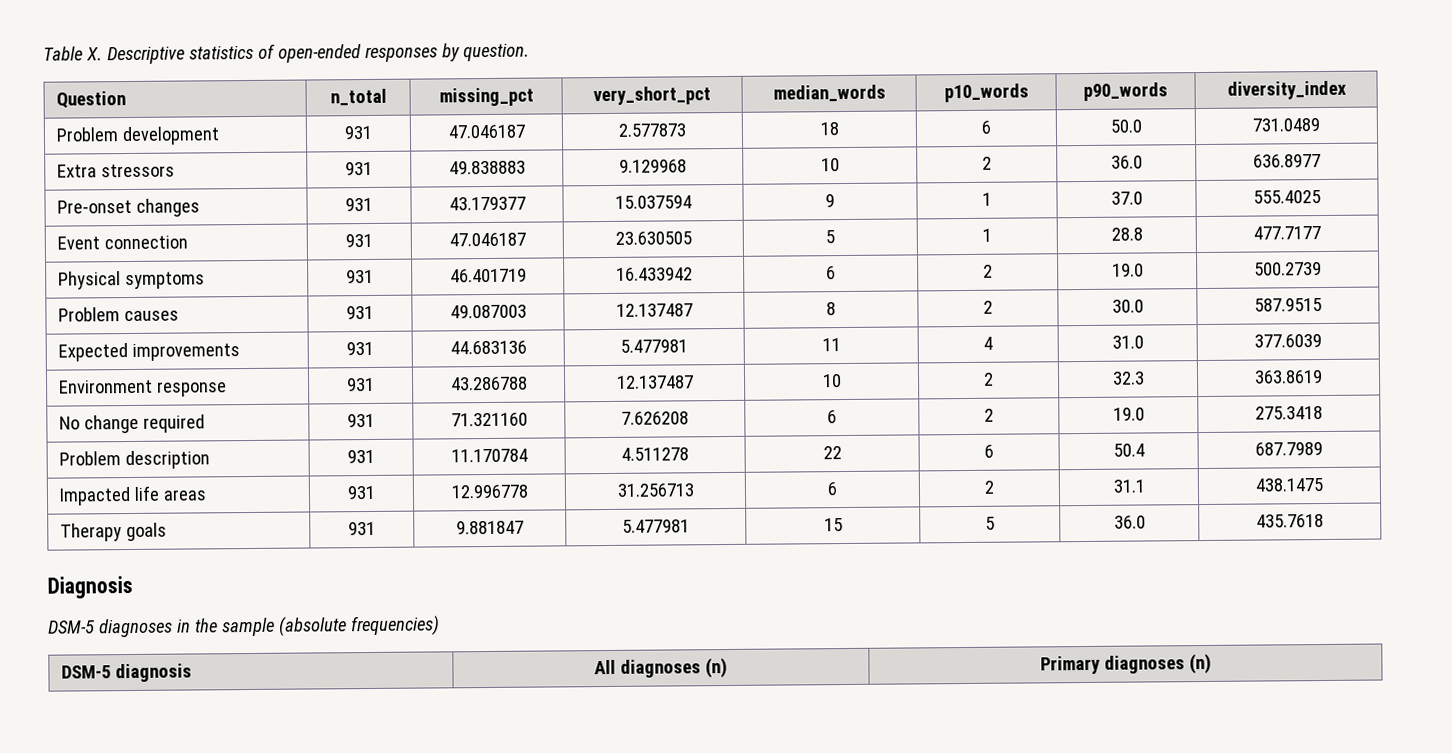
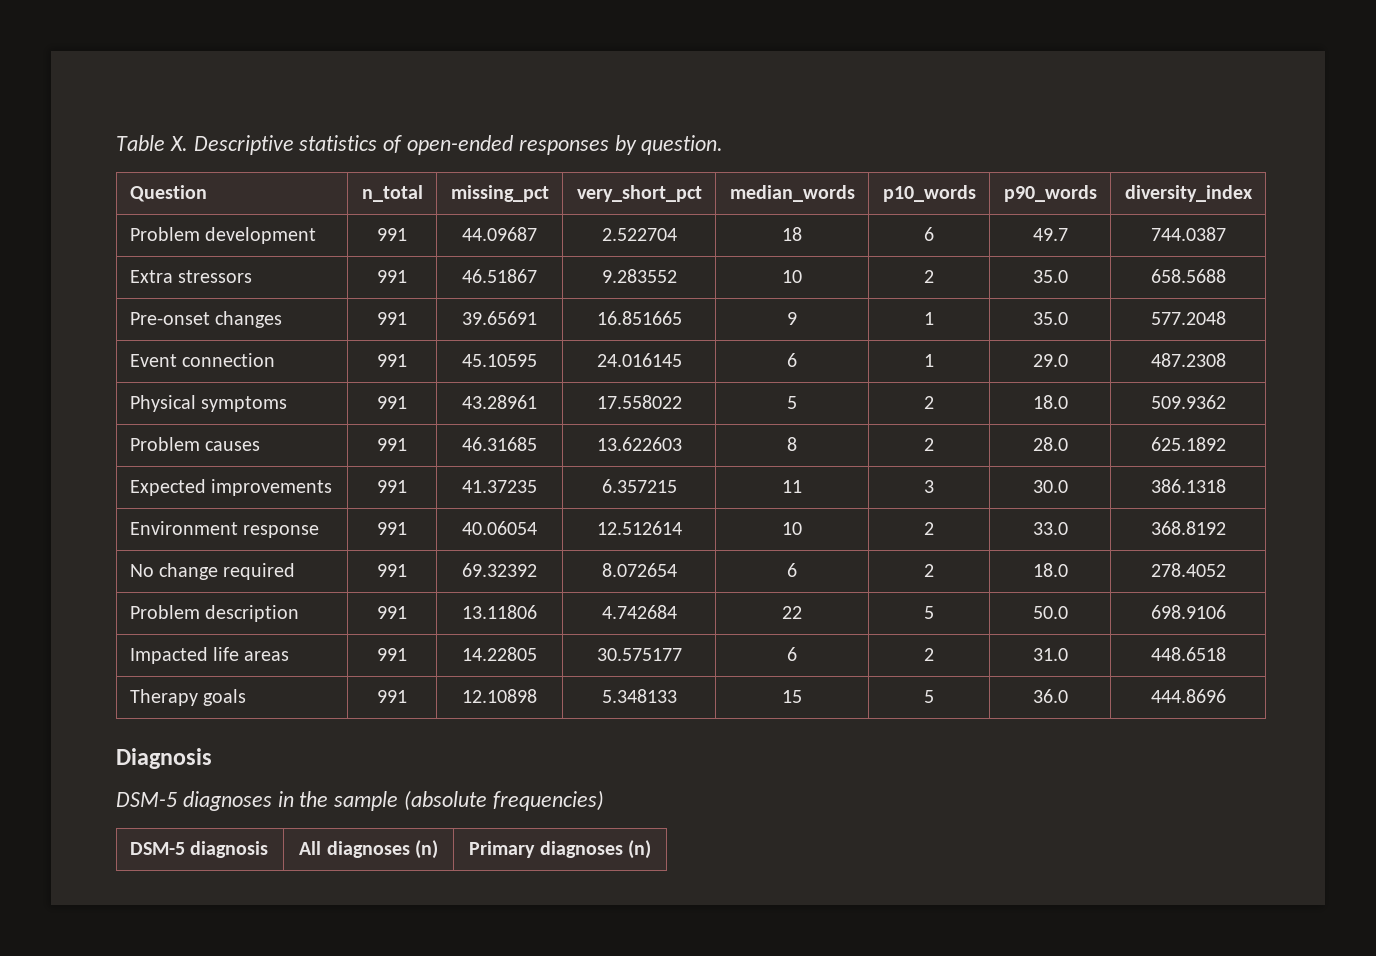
- Problem development | 931 | 47.046187 | 2.577873 | 18 | 6 | 50.0 | 731.0489
+ Problem development | 991 | 44.09687 | 2.522704 | 18 | 6 | 49.7 | 744.0387
- Extra stressors | 931 | 49.838883 | 9.129968 | 10 | 2 | 36.0 | 636.8977
+ Extra stressors | 991 | 46.51867 | 9.283552 | 10 | 2 | 35.0 | 658.5688
- Pre-onset changes | 931 | 43.179377 | 15.037594 | 9 | 1 | 37.0 | 555.4025
+ Pre-onset changes | 991 | 39.65691 | 16.851665 | 9 | 1 | 35.0 | 577.2048
- Event connection | 931 | 47.046187 | 23.630505 | 5 | 1 | 28.8 | 477.7177
+ Event connection | 991 | 45.10595 | 24.016145 | 6 | 1 | 29.0 | 487.2308
- Physical symptoms | 931 | 46.401719 | 16.433942 | 6 | 2 | 19.0 | 500.2739
- Problem causes | 931 | 49.087003 | 12.137487 | 8 | 2 | 30.0 | 587.9515
- Expected improvements | 931 | 44.683136 | 5.477981 | 11 | 4 | 31.0 | 377.6039
- Environment response | 931 | 43.286788 | 12.137487 | 10 | 2 | 32.3 | 363.8619
- No change required | 931 | 71.321160 | 7.626208 | 6 | 2 | 19.0 | 275.3418
- Problem description | 931 | 11.170784 | 4.511278 | 22 | 6 | 50.4 | 687.7989
- Impacted life areas | 931 | 12.996778 | 31.256713 | 6 | 2 | 31.1 | 438.1475
+ Physical symptoms | 991 | 43.28961 | 17.558022 | 5 | 2 | 18.0 | 509.9362
+ Problem causes | 991 | 46.31685 | 13.622603 | 8 | 2 | 28.0 | 625.1892
+ Expected improvements | 991 | 41.37235 | 6.357215 | 11 | 3 | 30.0 | 386.1318
+ Environment response | 991 | 40.06054 | 12.512614 | 10 | 2 | 33.0 | 368.8192
+ No change required | 991 | 69.32392 | 8.072654 | 6 | 2 | 18.0 | 278.4052
+ Problem description | 991 | 13.11806 | 4.742684 | 22 | 5 | 50.0 | 698.9106
+ Impacted life areas | 991 | 14.22805 | 30.575177 | 6 | 2 | 31.0 | 448.6518
- Therapy goals | 931 | 9.881847 | 5.477981 | 15 | 5 | 36.0 | 435.7618
+ Therapy goals | 991 | 12.10898 | 5.348133 | 15 | 5 | 36.0 | 444.8696

